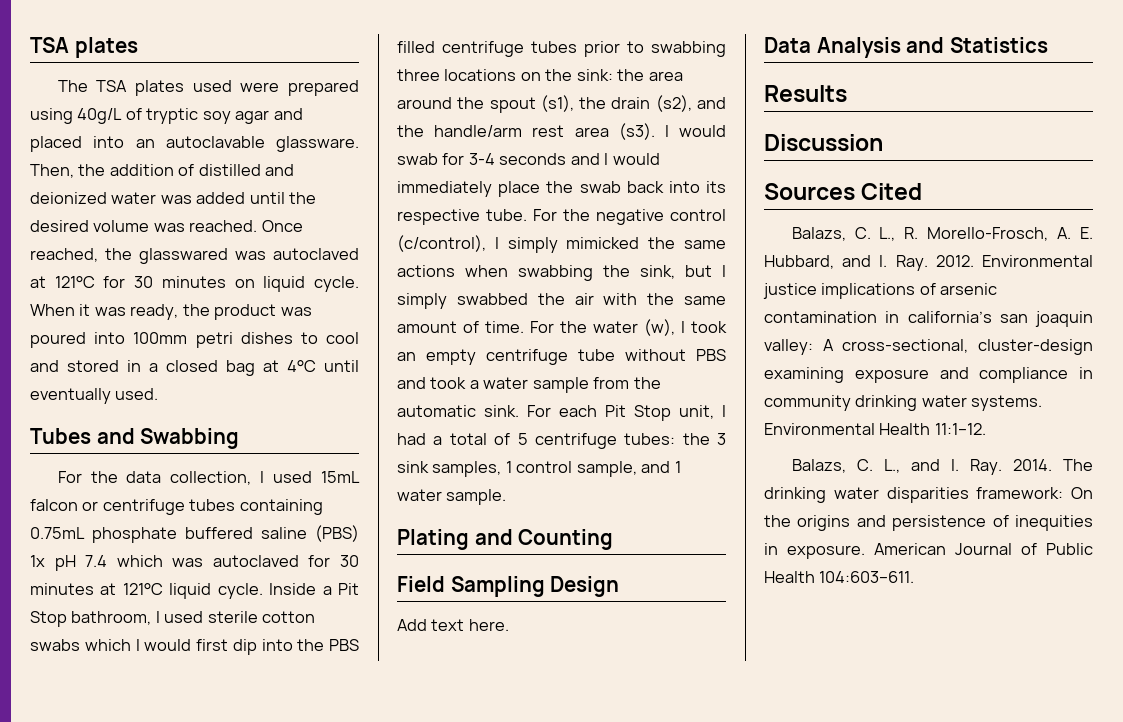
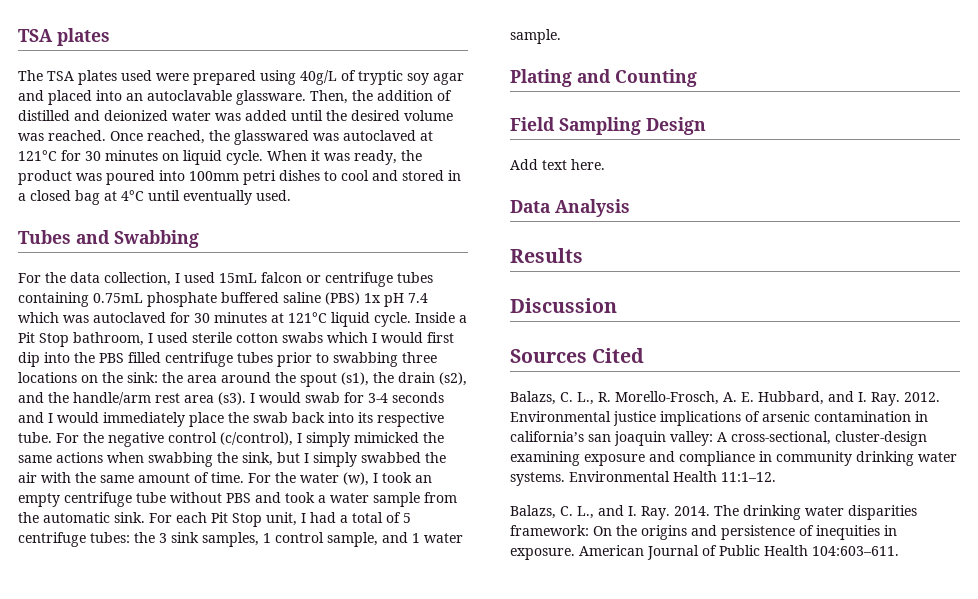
- Data Analysis and Statistics
+ Data Analysis

